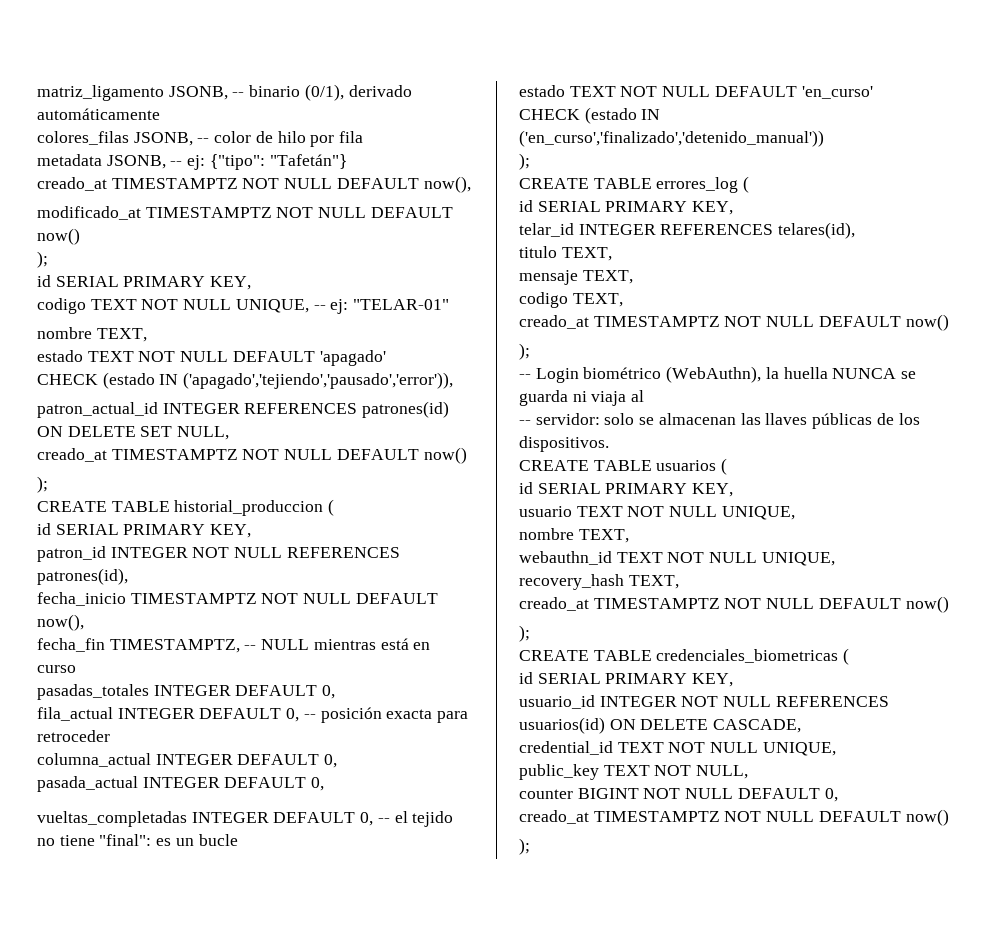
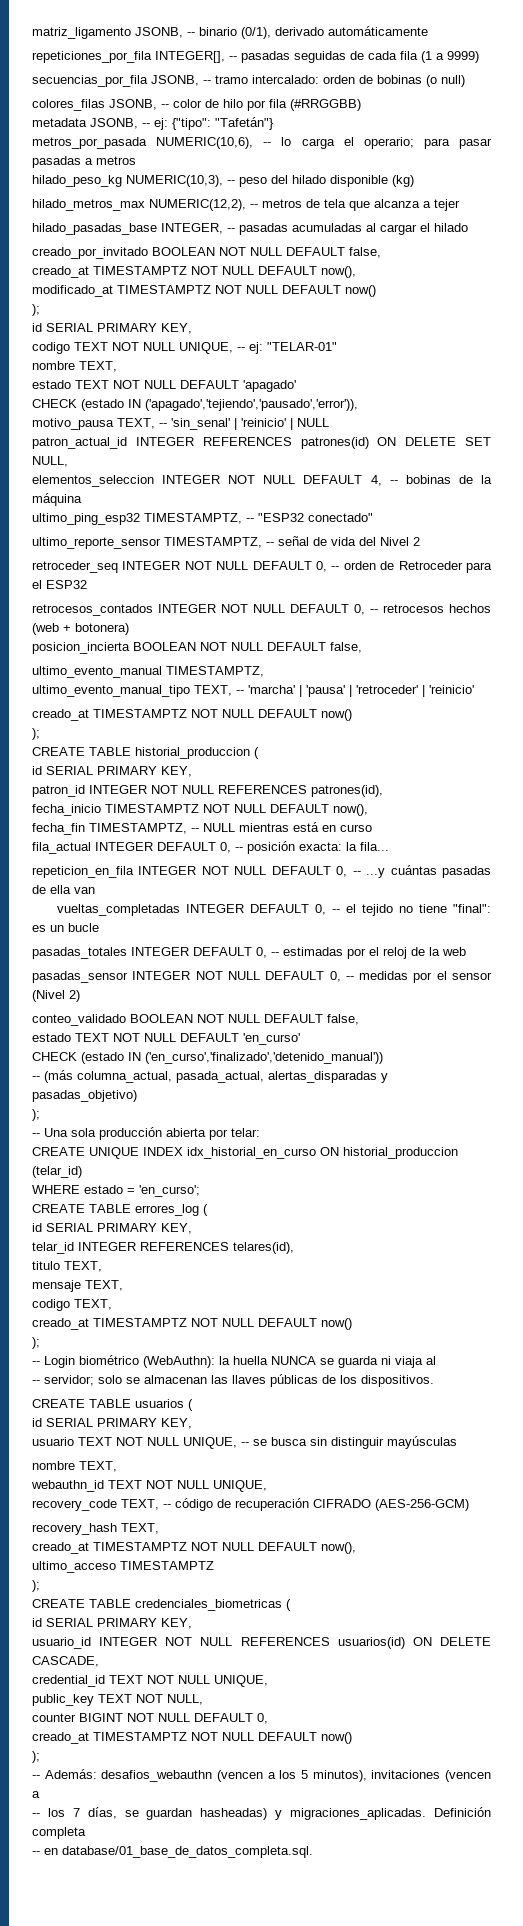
+ repeticiones_por_fila INTEGER[], -- pasadas seguidas de cada fila (1 a 9999)
+ secuencias_por_fila JSONB, -- tramo intercalado: orden de bobinas (o null)
- colores_filas JSONB, -- color de hilo por fila
+ colores_filas JSONB, -- color de hilo por fila (#RRGGBB)
+ metros_por_pasada NUMERIC(10,6), -- lo carga el operario; para pasar pasadas a metros
+ hilado_peso_kg NUMERIC(10,3), -- peso del hilado disponible (kg)
+ hilado_metros_max NUMERIC(12,2), -- metros de tela que alcanza a tejer
+ hilado_pasadas_base INTEGER, -- pasadas acumuladas al cargar el hilado
+ creado_por_invitado BOOLEAN NOT NULL DEFAULT false,
+ motivo_pausa TEXT, -- 'sin_senal' | 'reinicio' | NULL
+ elementos_seleccion INTEGER NOT NULL DEFAULT 4, -- bobinas de la máquina
+ ultimo_ping_esp32 TIMESTAMPTZ, -- "ESP32 conectado"
+ ultimo_reporte_sensor TIMESTAMPTZ, -- señal de vida del Nivel 2
+ retroceder_seq INTEGER NOT NULL DEFAULT 0, -- orden de Retroceder para el ESP32
+ retrocesos_contados INTEGER NOT NULL DEFAULT 0, -- retrocesos hechos (web + botonera)
+ posicion_incierta BOOLEAN NOT NULL DEFAULT false,
+ ultimo_evento_manual TIMESTAMPTZ,
+ ultimo_evento_manual_tipo TEXT, -- 'marcha' | 'pausa' | 'retroceder' | 'reinicio'
- pasadas_totales INTEGER DEFAULT 0,
- fila_actual INTEGER DEFAULT 0, -- posición exacta para retroceder
- columna_actual INTEGER DEFAULT 0,
- pasada_actual INTEGER DEFAULT 0,
+ fila_actual INTEGER DEFAULT 0, -- posición exacta: la fila...
+ repeticion_en_fila INTEGER NOT NULL DEFAULT 0, -- ...y cuántas pasadas de ella van
+ pasadas_totales INTEGER DEFAULT 0, -- estimadas por el reloj de la web
+ pasadas_sensor INTEGER NOT NULL DEFAULT 0, -- medidas por el sensor (Nivel 2)
+ conteo_validado BOOLEAN NOT NULL DEFAULT false,
  CHECK (estado IN ('en_curso','finalizado','detenido_manual'))
+ -- (más columna_actual, pasada_actual, alertas_disparadas y pasadas_objetivo)
  );
+ -- Una sola producción abierta por telar:
+ CREATE UNIQUE INDEX idx_historial_en_curso ON historial_produccion (telar_id)
+ WHERE estado = 'en_curso';
- -- Login biométrico (WebAuthn), la huella NUNCA se guarda ni viaja al
+ -- Login biométrico (WebAuthn): la huella NUNCA se guarda ni viaja al
- -- servidor: solo se almacenan las llaves públicas de los dispositivos.
+ -- servidor; solo se almacenan las llaves públicas de los dispositivos.
- usuario TEXT NOT NULL UNIQUE,
+ usuario TEXT NOT NULL UNIQUE, -- se busca sin distinguir mayúsculas
+ recovery_code TEXT, -- código de recuperación CIFRADO (AES-256-GCM)
  recovery_hash TEXT,
- creado_at TIMESTAMPTZ NOT NULL DEFAULT now()
+ creado_at TIMESTAMPTZ NOT NULL DEFAULT now(),
+ ultimo_acceso TIMESTAMPTZ
+ -- Además: desafios_webauthn (vencen a los 5 minutos), invitaciones (vencen a
+ -- los 7 días, se guardan hasheadas) y migraciones_aplicadas. Definición completa
+ -- en database/01_base_de_datos_completa.sql.

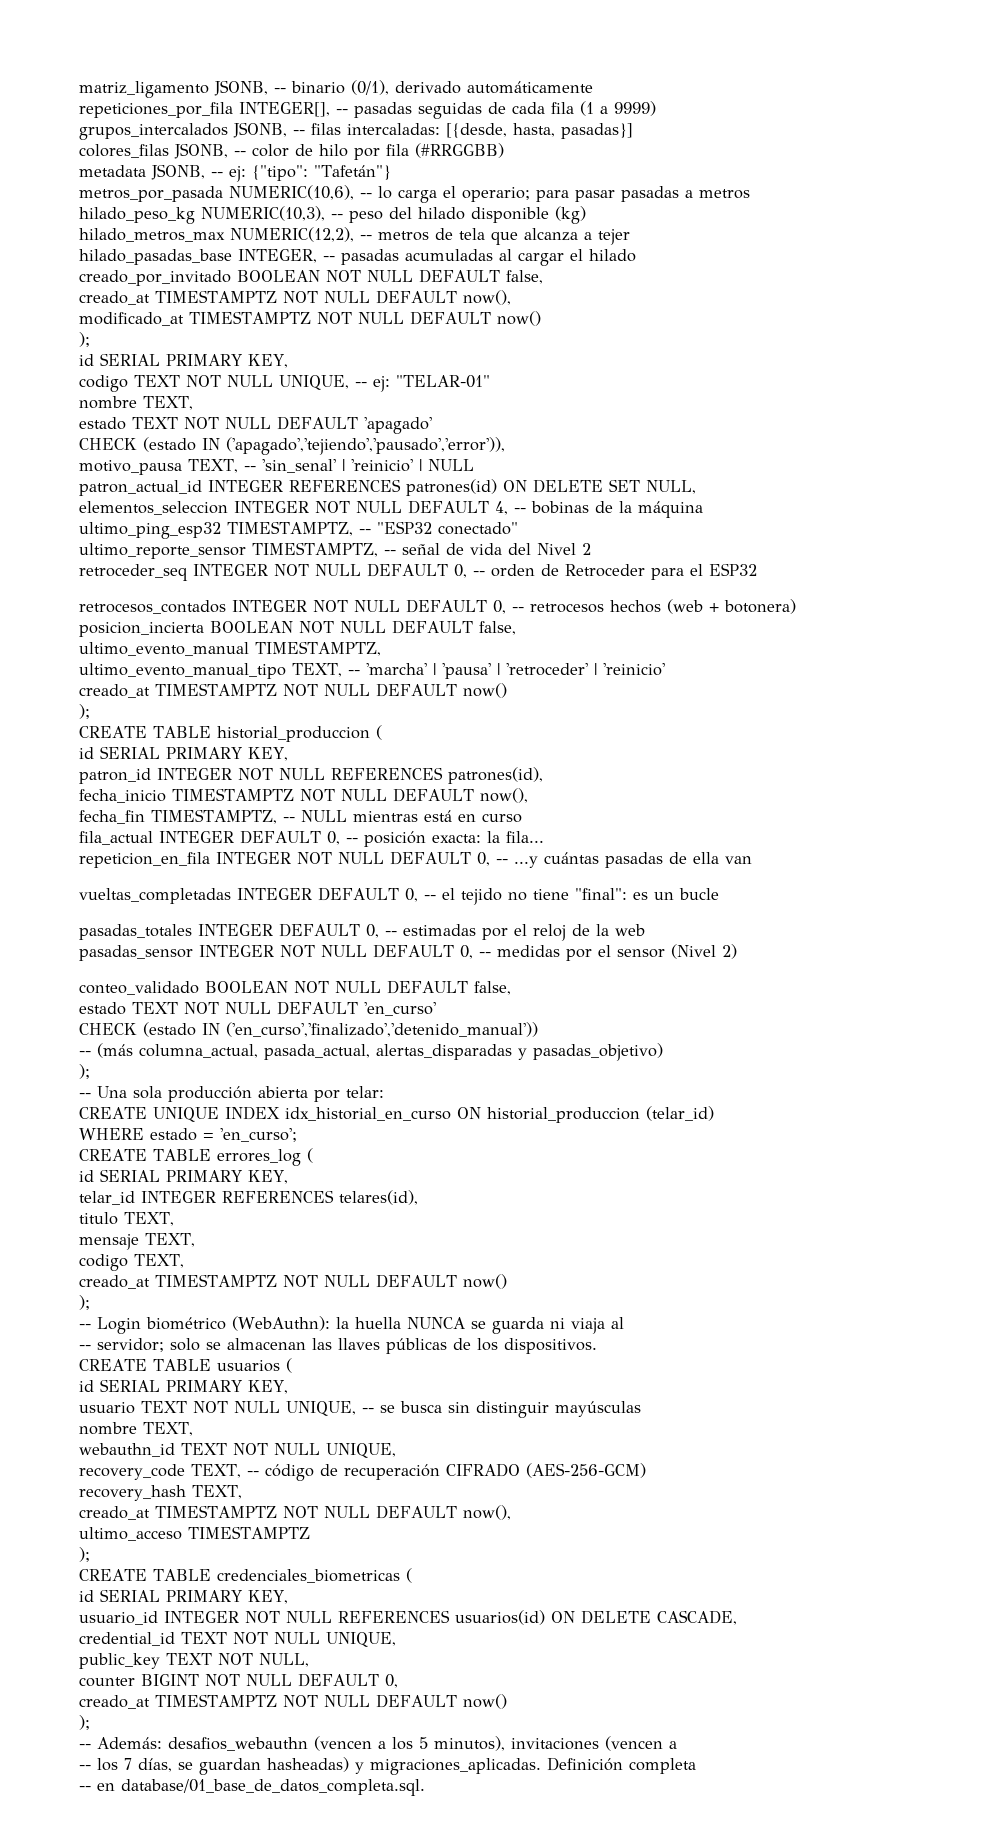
- secuencias_por_fila JSONB, -- tramo intercalado: orden de bobinas (o null)
+ grupos_intercalados JSONB, -- filas intercaladas: [{desde, hasta, pasadas}]

